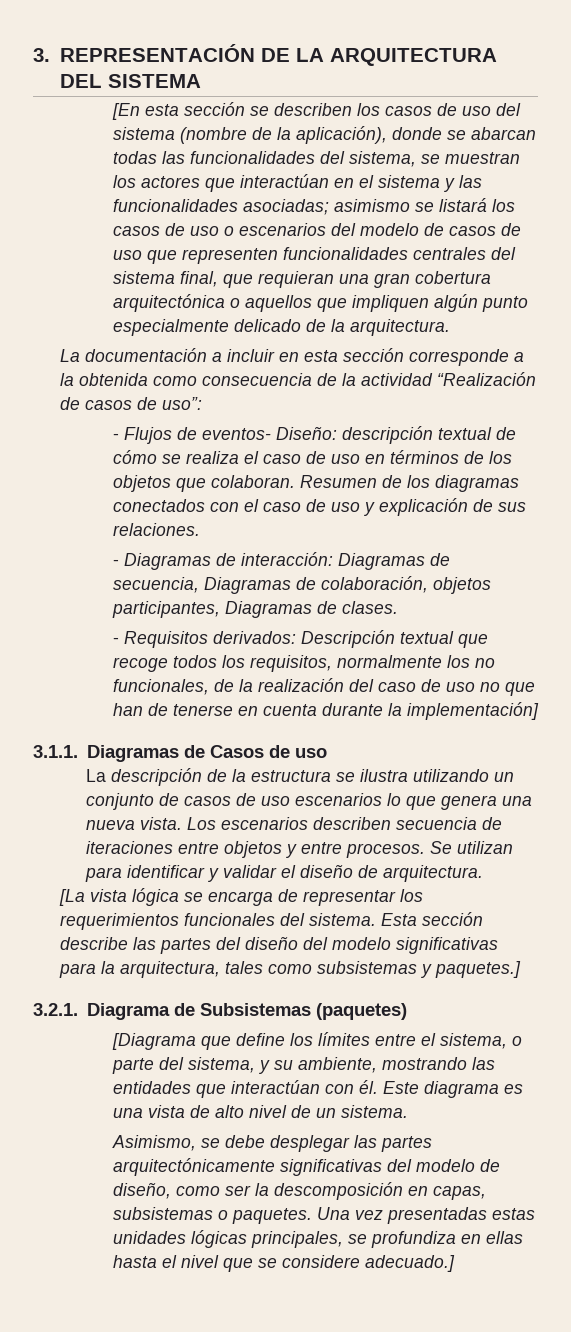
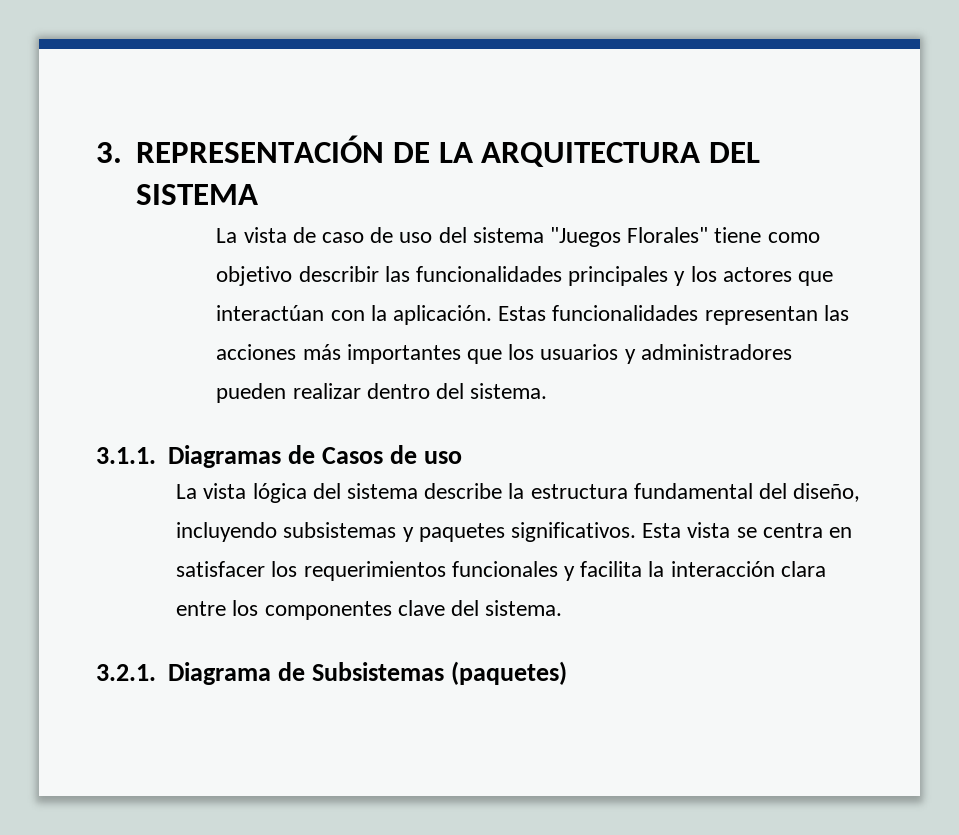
- [En esta sección se describen los casos de uso del sistema (nombre de la aplicación), donde se abarcan todas las funcionalidades del sistema, se muestran los actores que interactúan en el sistema y las funcionalidades asociadas; asimismo se listará los casos de uso o escenarios del modelo de casos de uso que representen funcionalidades centrales del sistema final, que requieran una gran cobertura arquitectónica o aquellos que impliquen algún punto especialmente delicado de la arquitectura.
- La documentación a incluir en esta sección corresponde a la obtenida como consecuencia de la actividad “Realización de casos de uso”:
- - Flujos de eventos- Diseño: descripción textual de cómo se realiza el caso de uso en términos de los objetos que colaboran. Resumen de los diagramas conectados con el caso de uso y explicación de sus relaciones.
- - Diagramas de interacción: Diagramas de secuencia, Diagramas de colaboración, objetos participantes, Diagramas de clases.
- - Requisitos derivados: Descripción textual que recoge todos los requisitos, normalmente los no funcionales, de la realización del caso de uso no que han de tenerse en cuenta durante la implementación]
+ La vista de caso de uso del sistema "Juegos Florales" tiene como objetivo describir las funcionalidades principales y los actores que interactúan con la aplicación. Estas funcionalidades representan las acciones más importantes que los usuarios y administradores pueden realizar dentro del sistema.
- La descripción de la estructura se ilustra utilizando un conjunto de casos de uso escenarios lo que genera una nueva vista. Los escenarios describen secuencia de iteraciones entre objetos y entre procesos. Se utilizan para identificar y validar el diseño de arquitectura.
- [La vista lógica se encarga de representar los requerimientos funcionales del sistema. Esta sección describe las partes del diseño del modelo significativas para la arquitectura, tales como subsistemas y paquetes.]
+ La vista lógica del sistema describe la estructura fundamental del diseño, incluyendo subsistemas y paquetes significativos. Esta vista se centra en satisfacer los requerimientos funcionales y facilita la interacción clara entre los componentes clave del sistema.
- [Diagrama que define los límites entre el sistema, o parte del sistema, y su ambiente, mostrando las entidades que interactúan con él. Este diagrama es una vista de alto nivel de un sistema.
- Asimismo, se debe desplegar las partes arquitectónicamente significativas del modelo de diseño, como ser la descomposición en capas, subsistemas o paquetes. Una vez presentadas estas unidades lógicas principales, se profundiza en ellas hasta el nivel que se considere adecuado.]

